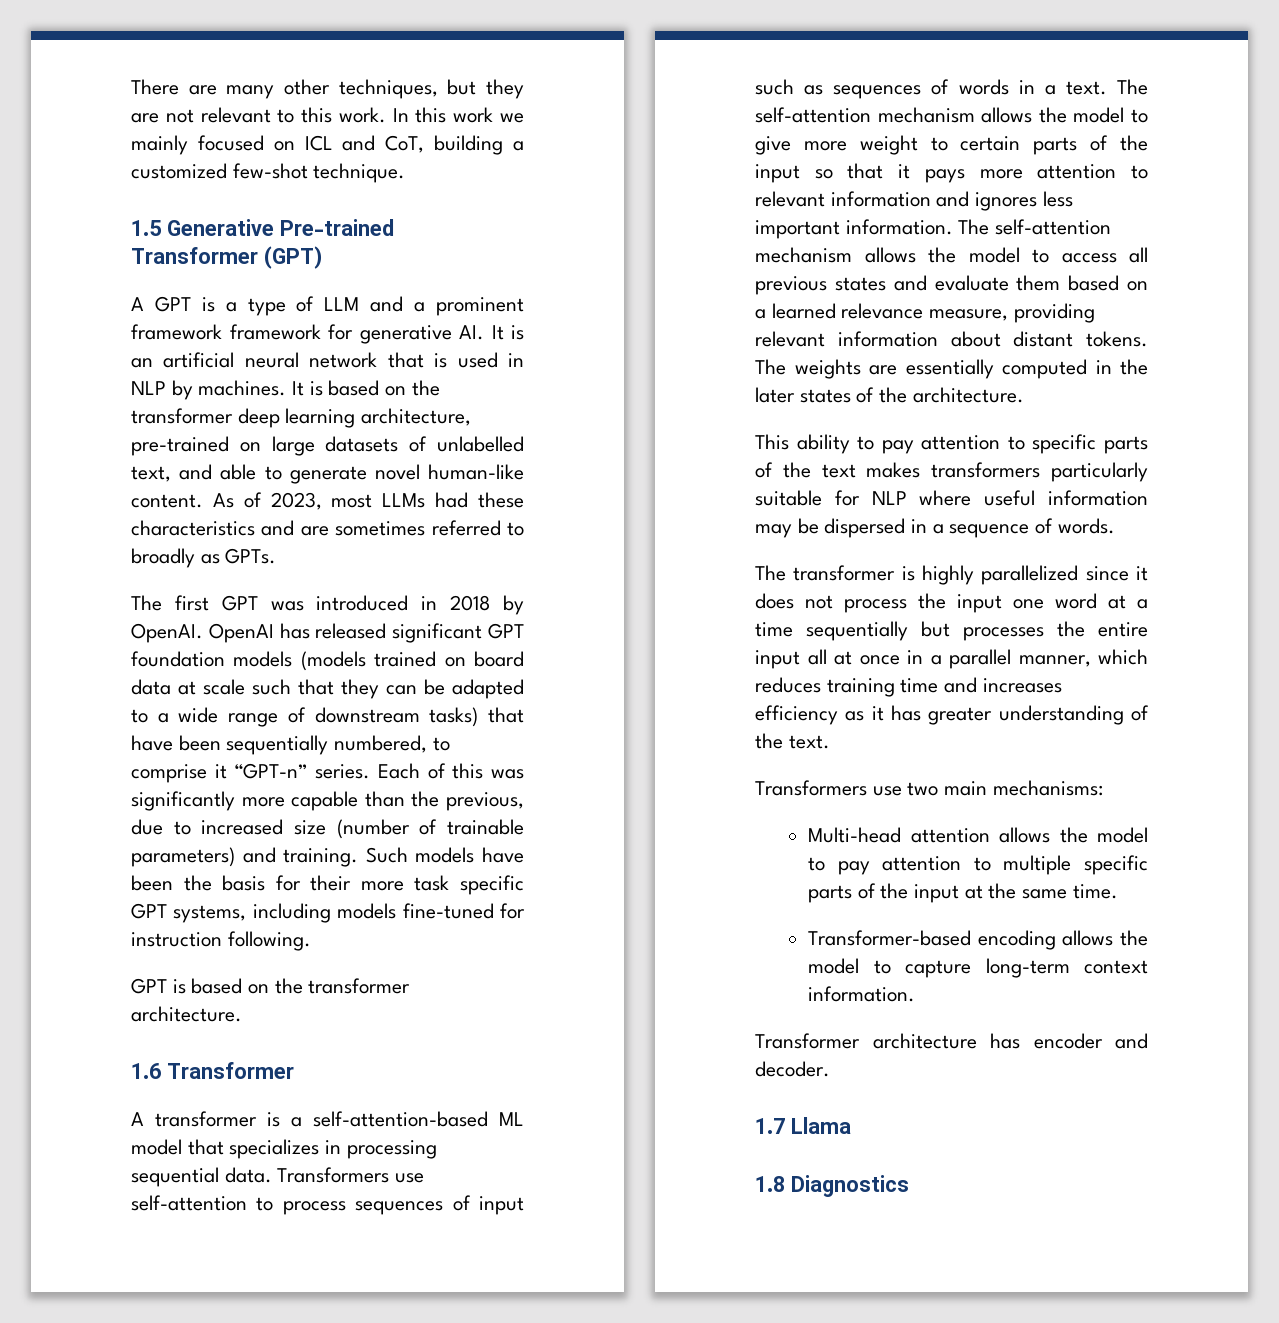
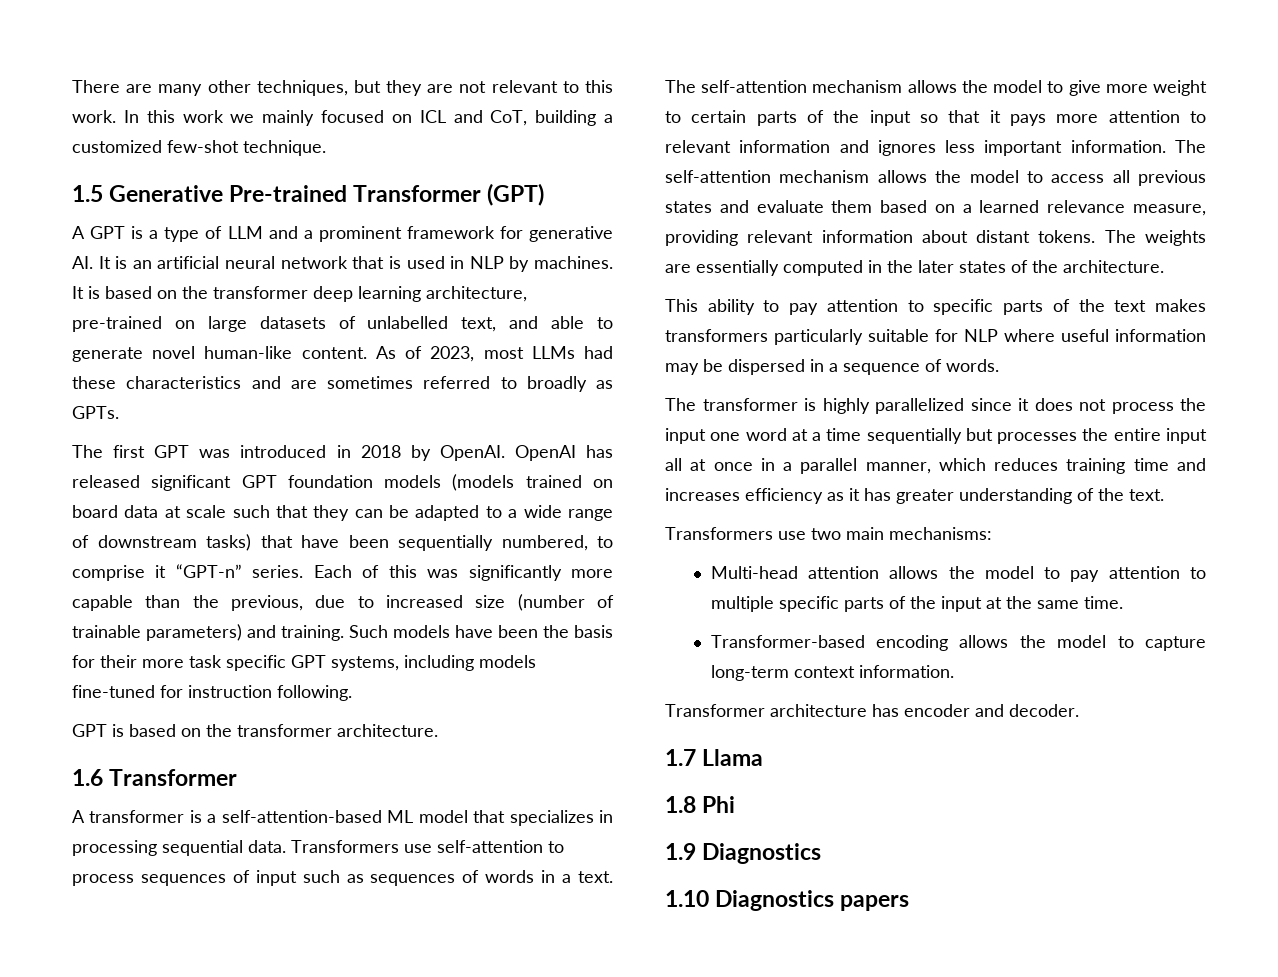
- A GPT is a type of LLM and a prominent framework framework for generative AI. It is an artificial neural network that is used in NLP by machines.
+ A GPT is a type of LLM and a prominent framework for generative AI. It is an artificial neural network that is used in NLP by machines.
- 1.8 Diagnostics
+ 1.8 Phi
+ 1.9 Diagnostics
+ 1.10 Diagnostics papers

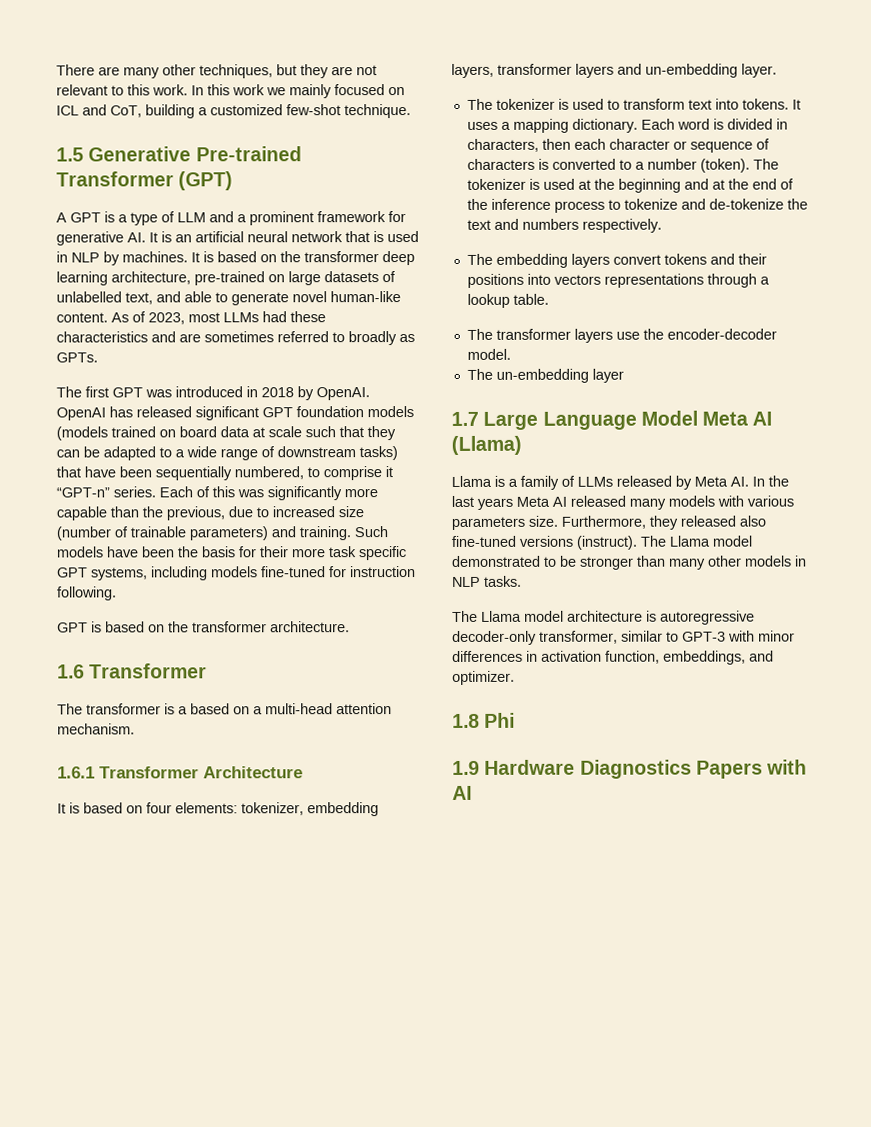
- A transformer is a self-attention-based ML model that specializes in processing sequential data. Transformers use self-attention to process sequences of input such as sequences of words in a text. The self-attention mechanism allows the model to give more weight to certain parts of the input so that it pays more attention to relevant information and ignores less important information. The self-attention mechanism allows the model to access all previous states and evaluate them based on a learned relevance measure, providing relevant information about distant tokens. The weights are essentially computed in the later states of the architecture.
- This ability to pay attention to specific parts of the text makes transformers particularly suitable for NLP where useful information may be dispersed in a sequence of words.
- The transformer is highly parallelized since it does not process the input one word at a time sequentially but processes the entire input all at once in a parallel manner, which reduces training time and increases efficiency as it has greater understanding of the text.
- Transformers use two main mechanisms:
- Multi-head attention allows the model to pay attention to multiple specific parts of the input at the same time.
- Transformer-based encoding allows the model to capture long-term context information.
- Transformer architecture has encoder and decoder.
- 1.7 Llama
+ The transformer is a based on a multi-head attention mechanism.
+ 1.6.1 Transformer Architecture
+ It is based on four elements: tokenizer, embedding layers, transformer layers and un-embedding layer.
+ The tokenizer is used to transform text into tokens. It uses a mapping dictionary. Each word is divided in characters, then each character or sequence of characters is converted to a number (token). The tokenizer is used at the beginning and at the end of the inference process to tokenize and de-tokenize the text and numbers respectively.
+ The embedding layers convert tokens and their positions into vectors representations through a lookup table.
+ The transformer layers use the encoder-decoder model.
+ The un-embedding layer
+ 1.7 Large Language Model Meta AI (Llama)
+ Llama is a family of LLMs released by Meta AI. In the last years Meta AI released many models with various parameters size. Furthermore, they released also fine-tuned versions (instruct). The Llama model demonstrated to be stronger than many other models in NLP tasks.
+ The Llama model architecture is autoregressive decoder-only transformer, similar to GPT-3 with minor differences in activation function, embeddings, and optimizer.
- 1.9 Diagnostics
- 1.10 Diagnostics papers
+ 1.9 Hardware Diagnostics Papers with AI

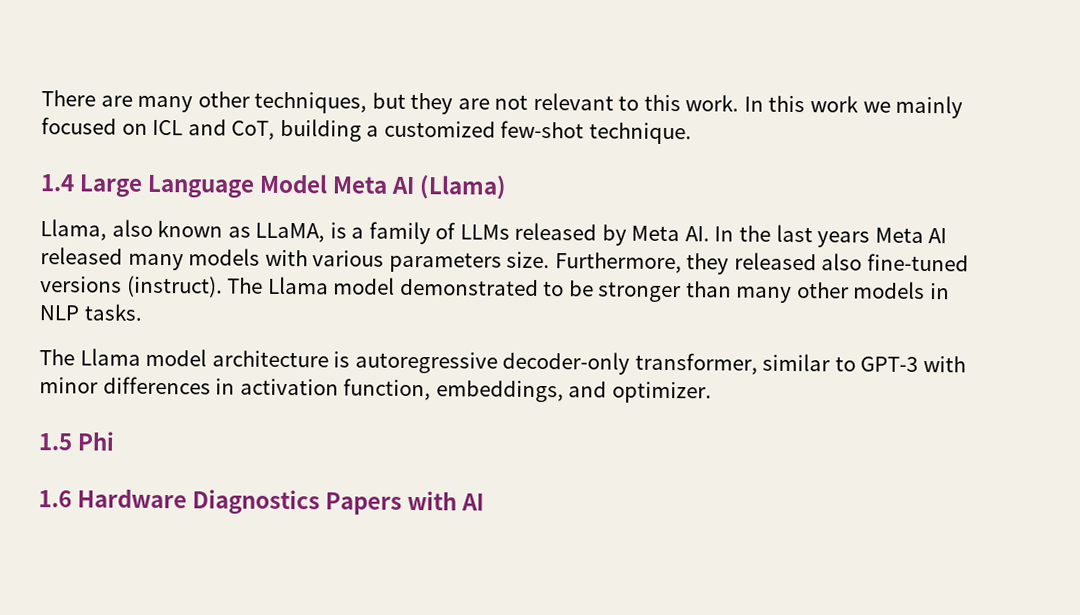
- 1.5 Generative Pre-trained Transformer (GPT)
- A GPT is a type of LLM and a prominent framework for generative AI. It is an artificial neural network that is used in NLP by machines. It is based on the transformer deep learning architecture, pre-trained on large datasets of unlabelled text, and able to generate novel human-like content. As of 2023, most LLMs had these characteristics and are sometimes referred to broadly as GPTs.
- The first GPT was introduced in 2018 by OpenAI. OpenAI has released significant GPT foundation models (models trained on board data at scale such that they can be adapted to a wide range of downstream tasks) that have been sequentially numbered, to comprise it “GPT-n” series. Each of this was significantly more capable than the previous, due to increased size (number of trainable parameters) and training. Such models have been the basis for their more task specific GPT systems, including models fine-tuned for instruction following.
- GPT is based on the transformer architecture.
- 1.6 Transformer
- The transformer is a based on a multi-head attention mechanism.
- 1.6.1 Transformer Architecture
- It is based on four elements: tokenizer, embedding layers, transformer layers and un-embedding layer.
- The tokenizer is used to transform text into tokens. It uses a mapping dictionary. Each word is divided in characters, then each character or sequence of characters is converted to a number (token). The tokenizer is used at the beginning and at the end of the inference process to tokenize and de-tokenize the text and numbers respectively.
- The embedding layers convert tokens and their positions into vectors representations through a lookup table.
- The transformer layers use the encoder-decoder model.
- The un-embedding layer
- 1.7 Large Language Model Meta AI (Llama)
+ 1.4 Large Language Model Meta AI (Llama)
- Llama is a family of LLMs released by Meta AI. In the last years Meta AI released many models with various parameters size.
+ Llama, also known as LLaMA, is a family of LLMs released by Meta AI. In the last years Meta AI released many models with various parameters size.
- 1.8 Phi
+ 1.5 Phi
- 1.9 Hardware Diagnostics Papers with AI
+ 1.6 Hardware Diagnostics Papers with AI

